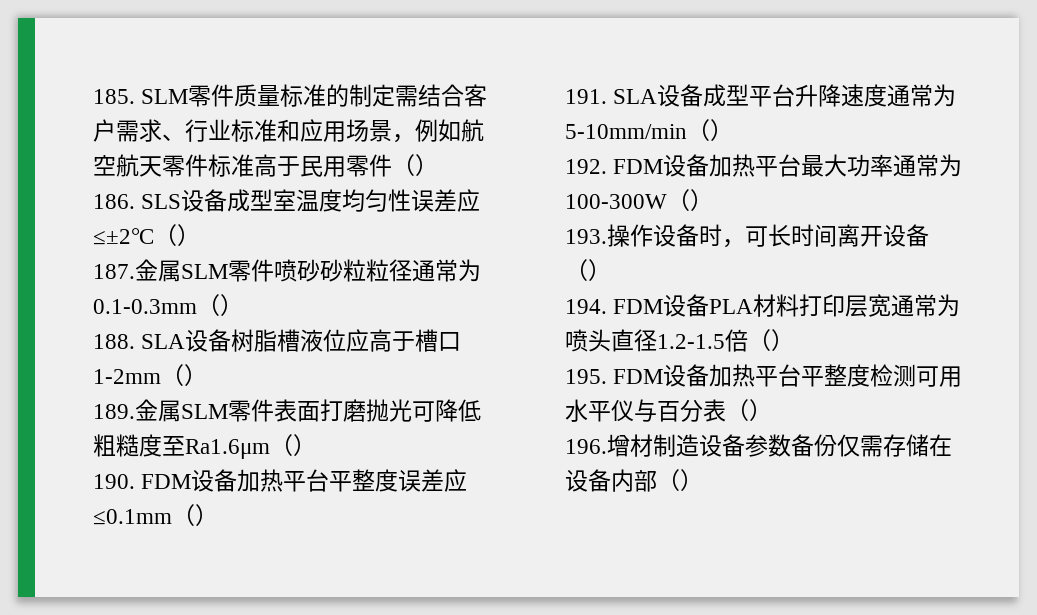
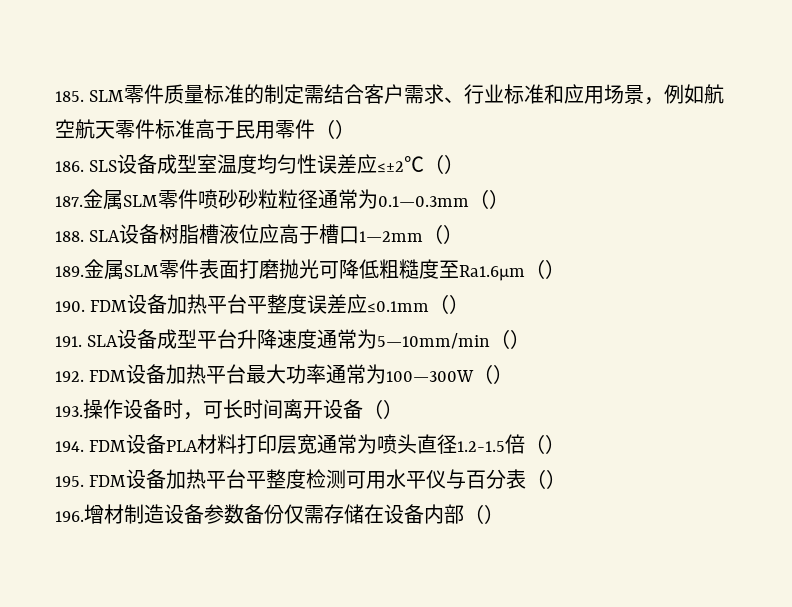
- 187.金属SLM零件喷砂砂粒粒径通常为0.1-0.3mm（）
+ 187.金属SLM零件喷砂砂粒粒径通常为0.1—0.3mm（）
- 188. SLA设备树脂槽液位应高于槽口1-2mm（）
+ 188. SLA设备树脂槽液位应高于槽口1—2mm（）
- 191. SLA设备成型平台升降速度通常为5-10mm/min（）
+ 191. SLA设备成型平台升降速度通常为5—10mm/min（）
- 192. FDM设备加热平台最大功率通常为100-300W（）
+ 192. FDM设备加热平台最大功率通常为100—300W（）

